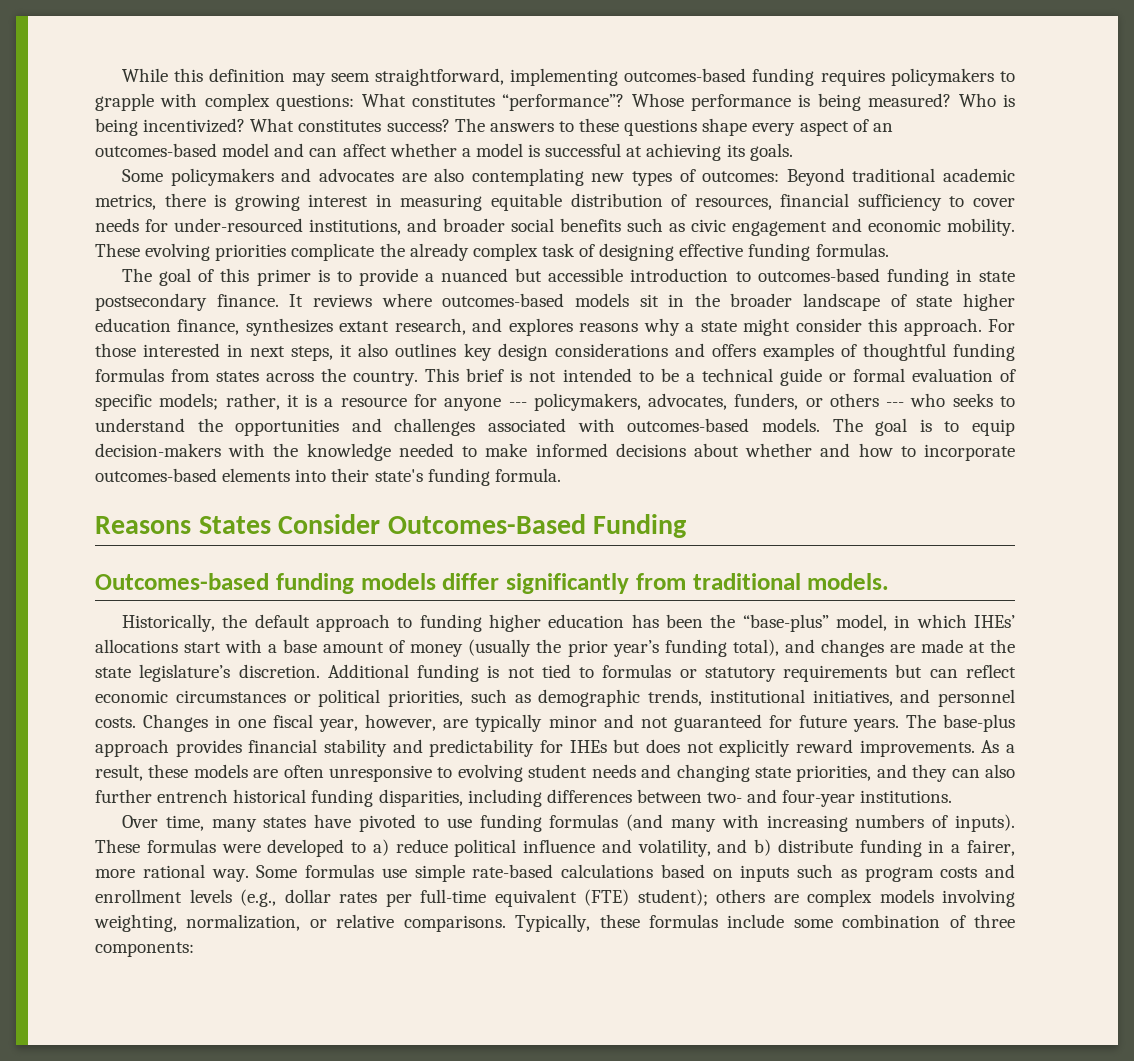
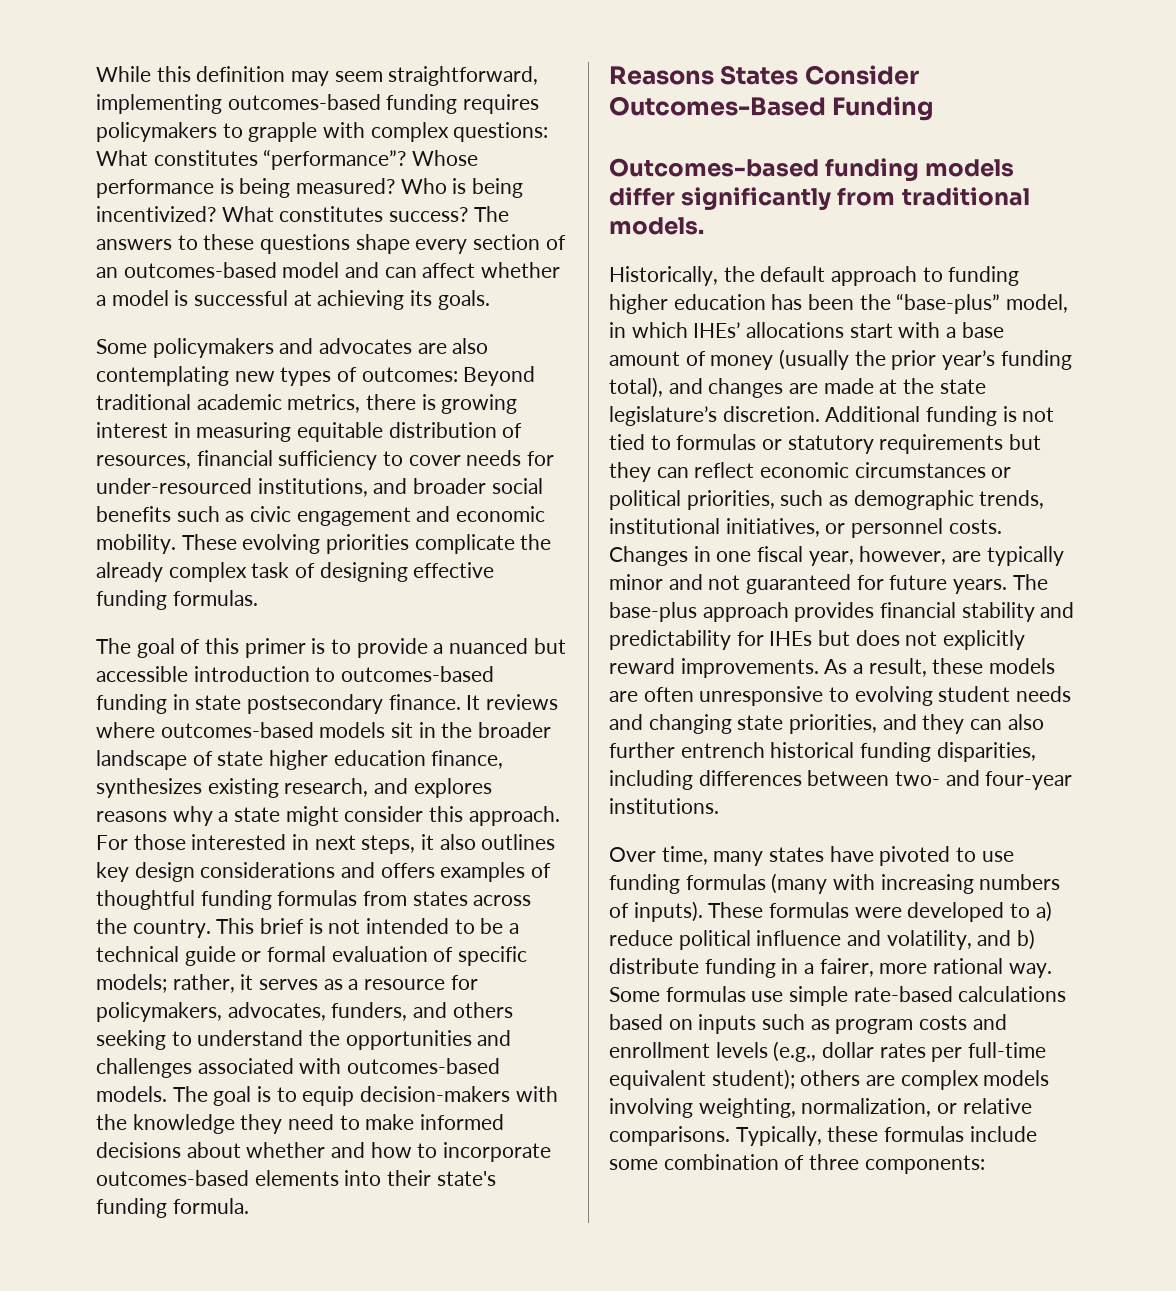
- The answers to these questions shape every aspect of an outcomes-based model and can affect whether a model is successful at achieving its goals.
+ The answers to these questions shape every section of an outcomes-based model and can affect whether a model is successful at achieving its goals.
- It reviews where outcomes-based models sit in the broader landscape of state higher education finance, synthesizes extant research, and explores reasons why a state might consider this approach.
+ It reviews where outcomes-based models sit in the broader landscape of state higher education finance, synthesizes existing research, and explores reasons why a state might consider this approach.
- This brief is not intended to be a technical guide or formal evaluation of specific models; rather, it is a resource for anyone --- policymakers, advocates, funders, or others --- who seeks to understand the opportunities and challenges associated with outcomes-based models.
+ This brief is not intended to be a technical guide or formal evaluation of specific models; rather, it serves as a resource for policymakers, advocates, funders, and others seeking to understand the opportunities and challenges associated with outcomes-based models.
- The goal is to equip decision-makers with the knowledge needed to make informed decisions about whether and how to incorporate outcomes-based elements into their state's funding formula.
+ The goal is to equip decision-makers with the knowledge they need to make informed decisions about whether and how to incorporate outcomes-based elements into their state's funding formula.
- Additional funding is not tied to formulas or statutory requirements but can reflect economic circumstances or political priorities, such as demographic trends, institutional initiatives, and personnel costs.
+ Additional funding is not tied to formulas or statutory requirements but they can reflect economic circumstances or political priorities, such as demographic trends, institutional initiatives, or personnel costs.
- Over time, many states have pivoted to use funding formulas (and many with increasing numbers of inputs).
+ Over time, many states have pivoted to use funding formulas (many with increasing numbers of inputs).
- Some formulas use simple rate-based calculations based on inputs such as program costs and enrollment levels (e.g., dollar rates per full-time equivalent (FTE) student); others are complex models involving weighting, normalization, or relative comparisons.
+ Some formulas use simple rate-based calculations based on inputs such as program costs and enrollment levels (e.g., dollar rates per full-time equivalent student); others are complex models involving weighting, normalization, or relative comparisons.

